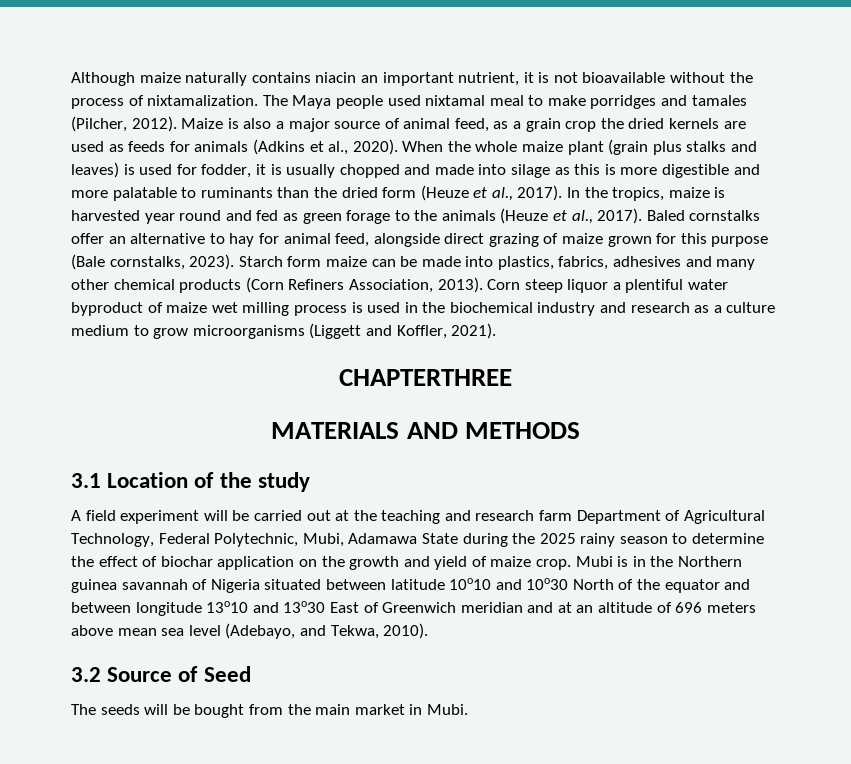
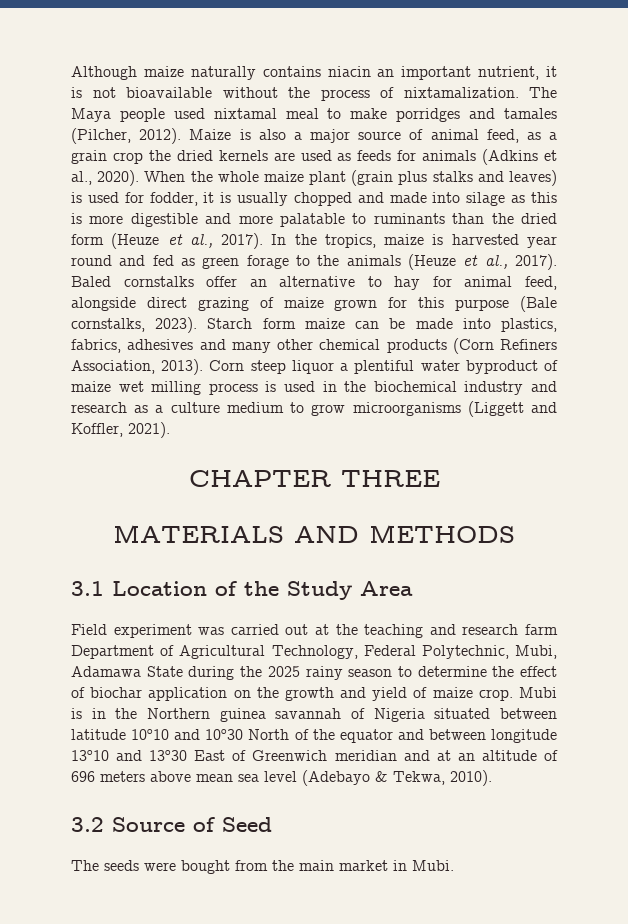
- CHAPTERTHREE
+ CHAPTER THREE
- 3.1 Location of the study
- A field experiment will be carried out at the teaching and research farm Department of Agricultural Technology, Federal Polytechnic, Mubi, Adamawa State during the 2025 rainy season to determine the effect of biochar application on the growth and yield of maize crop.
+ 3.1 Location of the Study Area
+ Field experiment was carried out at the teaching and research farm Department of Agricultural Technology, Federal Polytechnic, Mubi, Adamawa State during the 2025 rainy season to determine the effect of biochar application on the growth and yield of maize crop.
- Mubi is in the Northern guinea savannah of Nigeria situated between latitude 10o10 and 10o30 North of the equator and between longitude 13o10 and 13o30 East of Greenwich meridian and at an altitude of 696 meters above mean sea level (Adebayo, and Tekwa, 2010).
+ Mubi is in the Northern guinea savannah of Nigeria situated between latitude 10o10 and 10o30 North of the equator and between longitude 13o10 and 13o30 East of Greenwich meridian and at an altitude of 696 meters above mean sea level (Adebayo & Tekwa, 2010).
- The seeds will be bought from the main market in Mubi.
+ The seeds were bought from the main market in Mubi.

